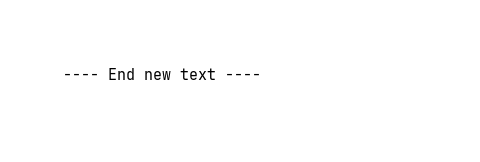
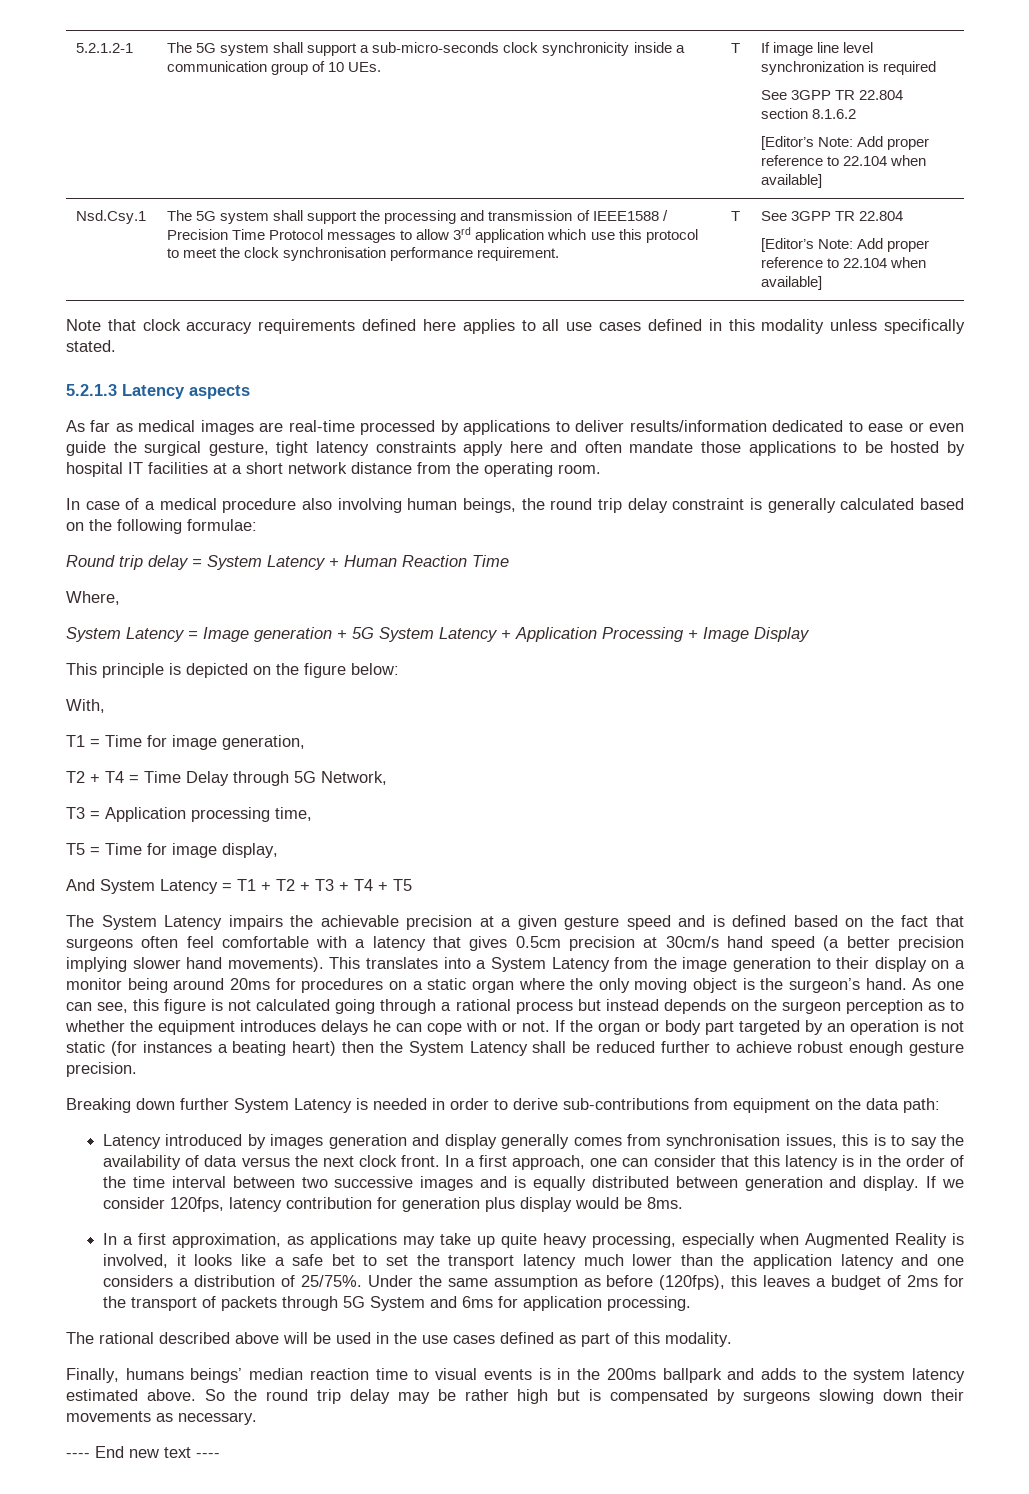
+ 5.2.1.2-1 | The 5G system shall support a sub-micro-seconds clock synchronicity inside a communication group of 10 UEs. | T | If image line level synchronization is required
+ See 3GPP TR 22.804 section 8.1.6.2
+ [Editor’s Note: Add proper reference to 22.104 when available]
+ Nsd.Csy.1 | The 5G system shall support the processing and transmission of IEEE1588 / Precision Time Protocol messages to allow 3rd application which use this protocol to meet the clock synchronisation performance requirement. | T | See 3GPP TR 22.804
+ [Editor’s Note: Add proper reference to 22.104 when available]
+ Note that clock accuracy requirements defined here applies to all use cases defined in this modality unless specifically stated.
+ 5.2.1.3 Latency aspects
+ As far as medical images are real-time processed by applications to deliver results/information dedicated to ease or even guide the surgical gesture, tight latency constraints apply here and often mandate those applications to be hosted by hospital IT facilities at a short network distance from the operating room.
+ In case of a medical procedure also involving human beings, the round trip delay constraint is generally calculated based on the following formulae:
+ Round trip delay = System Latency + Human Reaction Time
+ Where,
+ System Latency = Image generation + 5G System Latency + Application Processing + Image Display
+ This principle is depicted on the figure below:
+ With,
+ T1 = Time for image generation,
+ T2 + T4 = Time Delay through 5G Network,
+ T3 = Application processing time,
+ T5 = Time for image display,
+ And System Latency = T1 + T2 + T3 + T4 + T5
+ The System Latency impairs the achievable precision at a given gesture speed and is defined based on the fact that surgeons often feel comfortable with a latency that gives 0.5cm precision at 30cm/s hand speed (a better precision implying slower hand movements). This translates into a System Latency from the image generation to their display on a monitor being around 20ms for procedures on a static organ where the only moving object is the surgeon’s hand. As one can see, this figure is not calculated going through a rational process but instead depends on the surgeon perception as to whether the equipment introduces delays he can cope with or not. If the organ or body part targeted by an operation is not static (for instances a beating heart) then the System Latency shall be reduced further to achieve robust enough gesture precision.
+ Breaking down further System Latency is needed in order to derive sub-contributions from equipment on the data path:
+ Latency introduced by images generation and display generally comes from synchronisation issues, this is to say the availability of data versus the next clock front. In a first approach, one can consider that this latency is in the order of the time interval between two successive images and is equally distributed between generation and display. If we consider 120fps, latency contribution for generation plus display would be 8ms.
+ In a first approximation, as applications may take up quite heavy processing, especially when Augmented Reality is involved, it looks like a safe bet to set the transport latency much lower than the application latency and one considers a distribution of 25/75%. Under the same assumption as before (120fps), this leaves a budget of 2ms for the transport of packets through 5G System and 6ms for application processing.
+ The rational described above will be used in the use cases defined as part of this modality.
+ Finally, humans beings’ median reaction time to visual events is in the 200ms ballpark and adds to the system latency estimated above. So the round trip delay may be rather high but is compensated by surgeons slowing down their movements as necessary.

